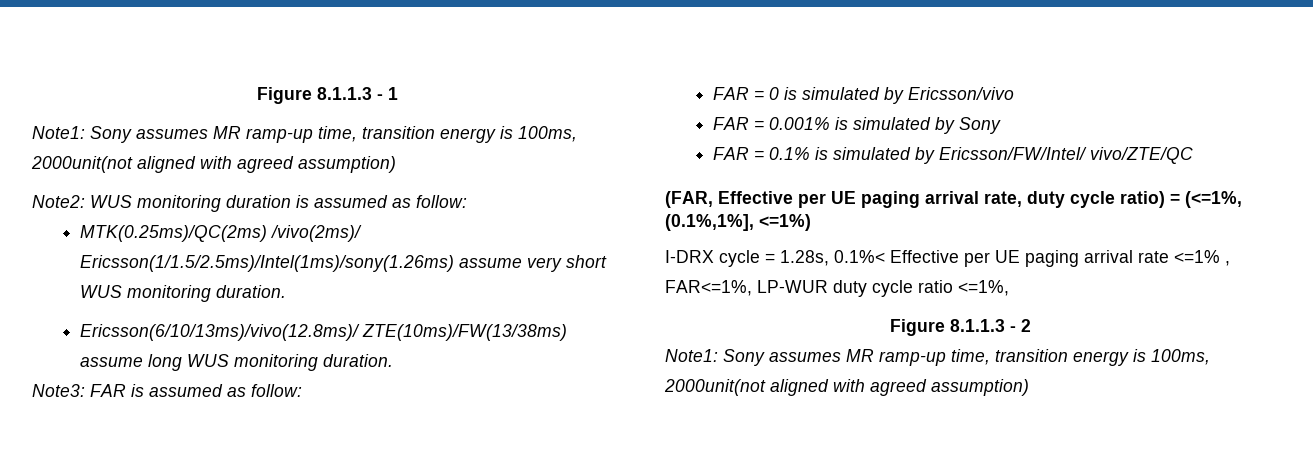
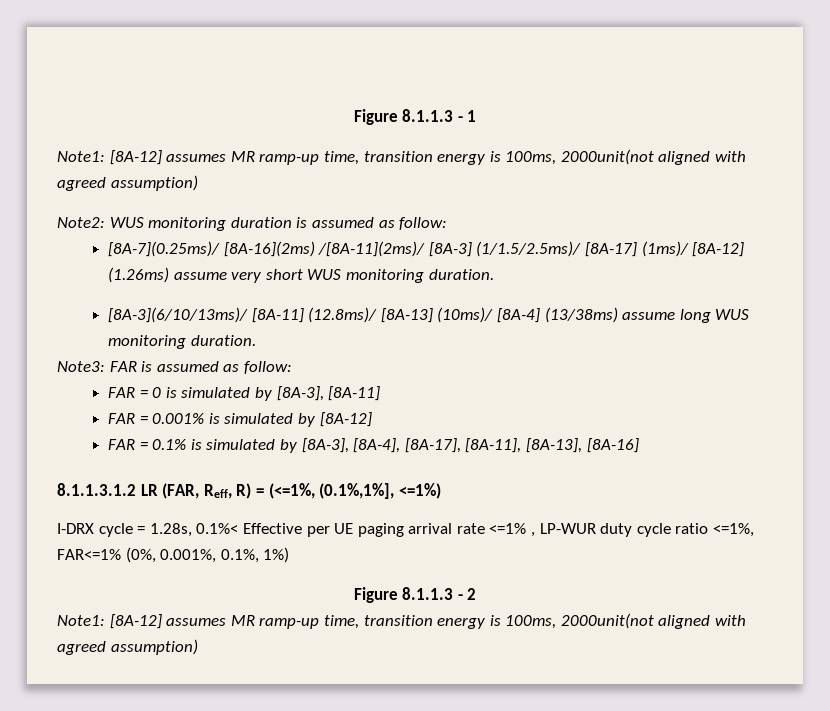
  Figure 8.1.1.3 - 1
- Note1: Sony assumes MR ramp-up time, transition energy is 100ms, 2000unit(not aligned with agreed assumption)
+ Note1: [8A-12] assumes MR ramp-up time, transition energy is 100ms, 2000unit(not aligned with agreed assumption)
- MTK(0.25ms)/QC(2ms) /vivo(2ms)/ Ericsson(1/1.5/2.5ms)/Intel(1ms)/sony(1.26ms) assume very short WUS monitoring duration.
+ [8A-7](0.25ms)/ [8A-16](2ms) /[8A-11](2ms)/ [8A-3] (1/1.5/2.5ms)/ [8A-17] (1ms)/ [8A-12] (1.26ms) assume very short WUS monitoring duration.
- Ericsson(6/10/13ms)/vivo(12.8ms)/ ZTE(10ms)/FW(13/38ms) assume long WUS monitoring duration.
+ [8A-3](6/10/13ms)/ [8A-11] (12.8ms)/ [8A-13] (10ms)/ [8A-4] (13/38ms) assume long WUS monitoring duration.
- FAR = 0 is simulated by Ericsson/vivo
+ FAR = 0 is simulated by [8A-3], [8A-11]
- FAR = 0.001% is simulated by Sony
+ FAR = 0.001% is simulated by [8A-12]
- FAR = 0.1% is simulated by Ericsson/FW/Intel/ vivo/ZTE/QC
- (FAR, Effective per UE paging arrival rate, duty cycle ratio) = (<=1%, (0.1%,1%], <=1%)
+ FAR = 0.1% is simulated by [8A-3], [8A-4], [8A-17], [8A-11], [8A-13], [8A-16]
+ 8.1.1.3.1.2 LR (FAR, Reff, R) = (<=1%, (0.1%,1%], <=1%)
- I-DRX cycle = 1.28s, 0.1%< Effective per UE paging arrival rate <=1% , FAR<=1%, LP-WUR duty cycle ratio <=1%,
+ I-DRX cycle = 1.28s, 0.1%< Effective per UE paging arrival rate <=1% , LP-WUR duty cycle ratio <=1%, FAR<=1% (0%, 0.001%, 0.1%, 1%)
  Figure 8.1.1.3 - 2
- Note1: Sony assumes MR ramp-up time, transition energy is 100ms, 2000unit(not aligned with agreed assumption)
+ Note1: [8A-12] assumes MR ramp-up time, transition energy is 100ms, 2000unit(not aligned with agreed assumption)

